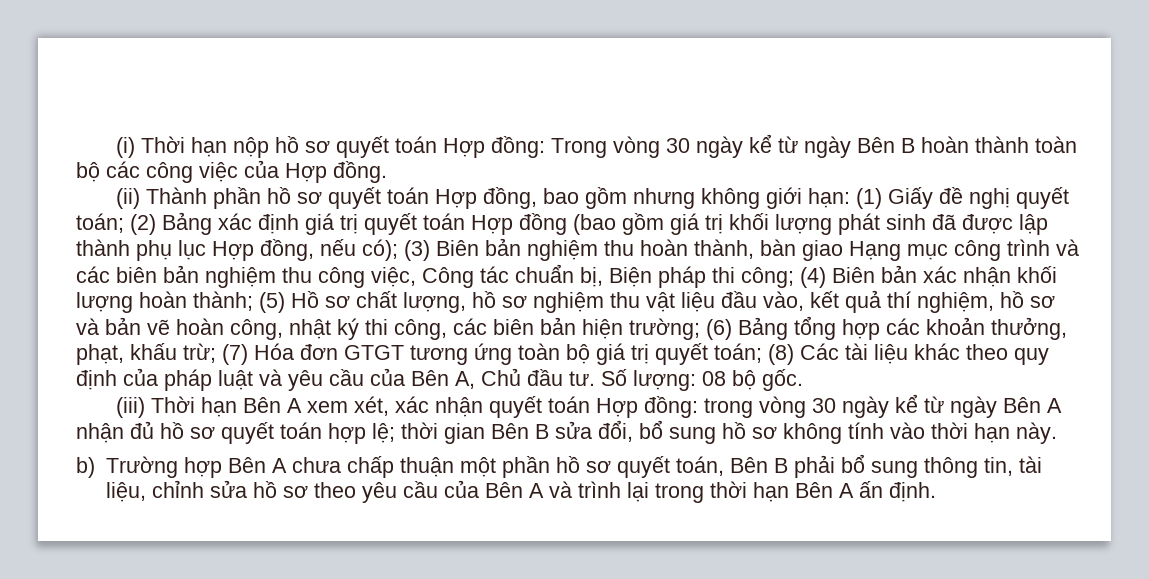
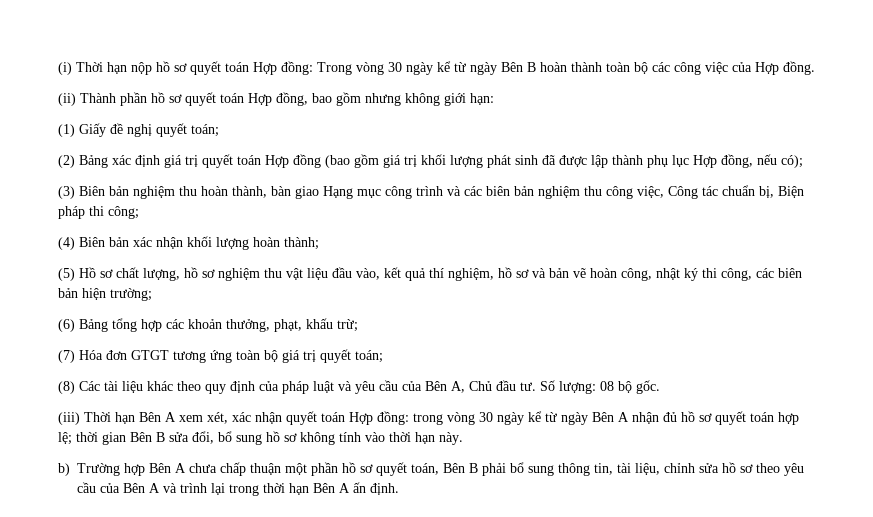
- (ii) Thành phần hồ sơ quyết toán Hợp đồng, bao gồm nhưng không giới hạn: (1) Giấy đề nghị quyết toán; (2) Bảng xác định giá trị quyết toán Hợp đồng (bao gồm giá trị khối lượng phát sinh đã được lập thành phụ lục Hợp đồng, nếu có); (3) Biên bản nghiệm thu hoàn thành, bàn giao Hạng mục công trình và các biên bản nghiệm thu công việc, Công tác chuẩn bị, Biện pháp thi công; (4) Biên bản xác nhận khối lượng hoàn thành; (5) Hồ sơ chất lượng, hồ sơ nghiệm thu vật liệu đầu vào, kết quả thí nghiệm, hồ sơ và bản vẽ hoàn công, nhật ký thi công, các biên bản hiện trường; (6) Bảng tổng hợp các khoản thưởng, phạt, khấu trừ; (7) Hóa đơn GTGT tương ứng toàn bộ giá trị quyết toán; (8) Các tài liệu khác theo quy định của pháp luật và yêu cầu của Bên A, Chủ đầu tư.
+ (ii) Thành phần hồ sơ quyết toán Hợp đồng, bao gồm nhưng không giới hạn:
+ (1) Giấy đề nghị quyết toán;
+ (2) Bảng xác định giá trị quyết toán Hợp đồng (bao gồm giá trị khối lượng phát sinh đã được lập thành phụ lục Hợp đồng, nếu có);
+ (3) Biên bản nghiệm thu hoàn thành, bàn giao Hạng mục công trình và các biên bản nghiệm thu công việc, Công tác chuẩn bị, Biện pháp thi công;
+ (4) Biên bản xác nhận khối lượng hoàn thành;
+ (5) Hồ sơ chất lượng, hồ sơ nghiệm thu vật liệu đầu vào, kết quả thí nghiệm, hồ sơ và bản vẽ hoàn công, nhật ký thi công, các biên bản hiện trường;
+ (6) Bảng tổng hợp các khoản thưởng, phạt, khấu trừ;
+ (7) Hóa đơn GTGT tương ứng toàn bộ giá trị quyết toán;
+ (8) Các tài liệu khác theo quy định của pháp luật và yêu cầu của Bên A, Chủ đầu tư.

